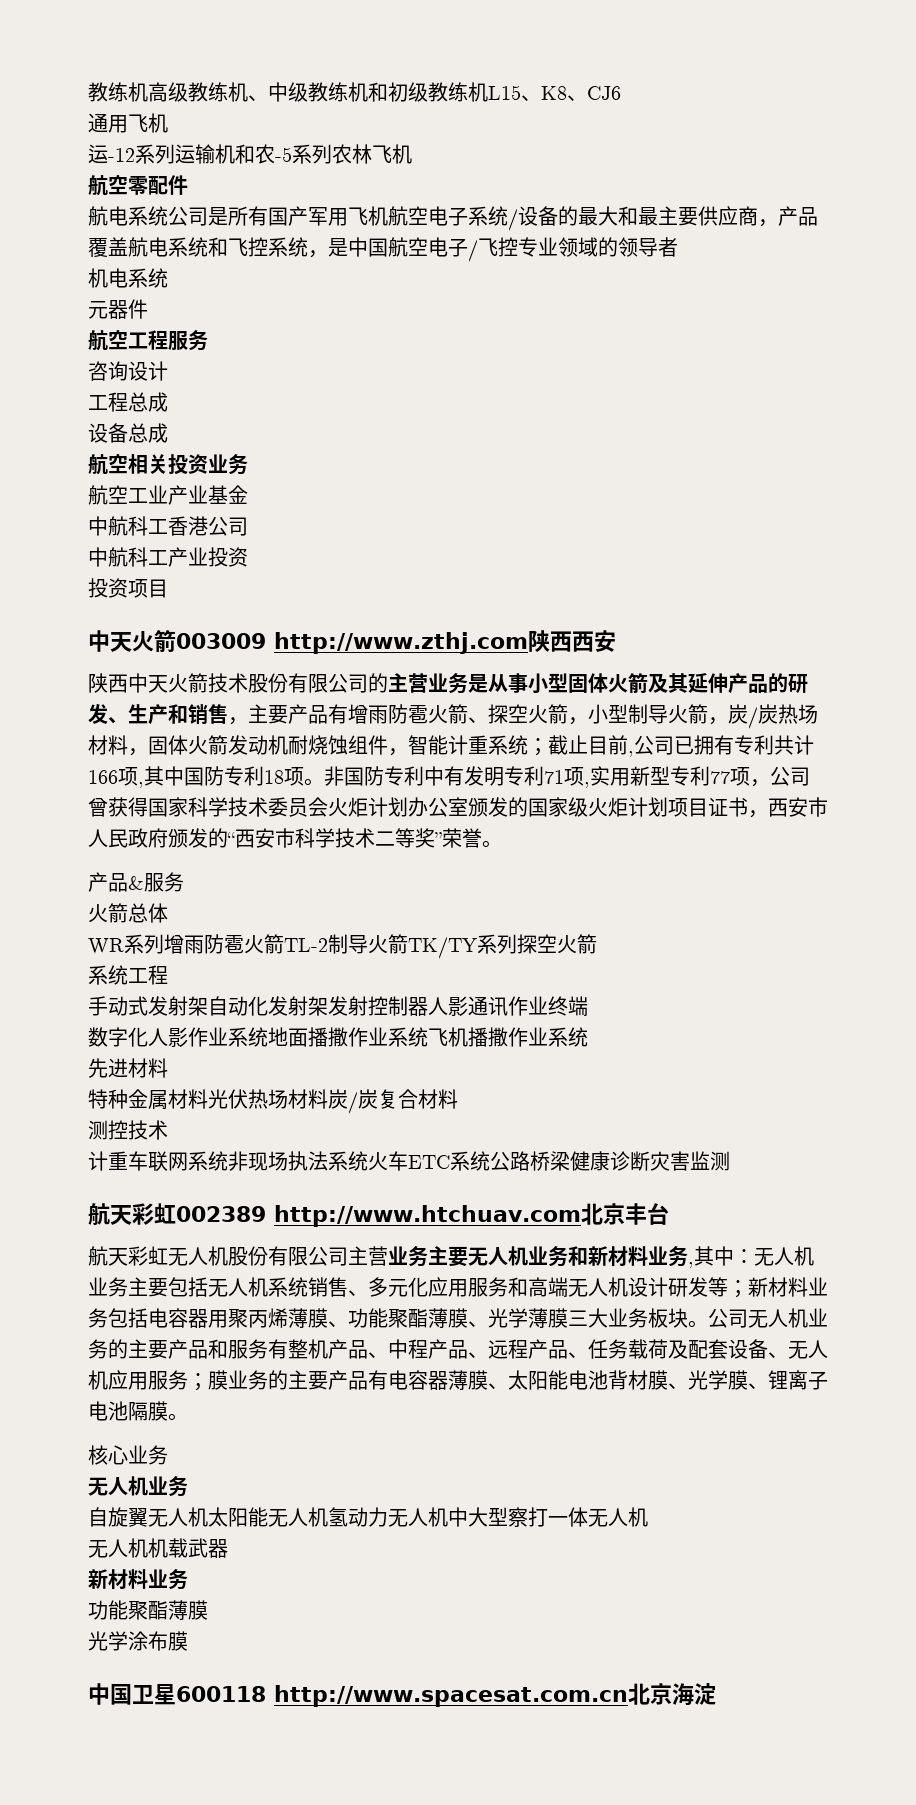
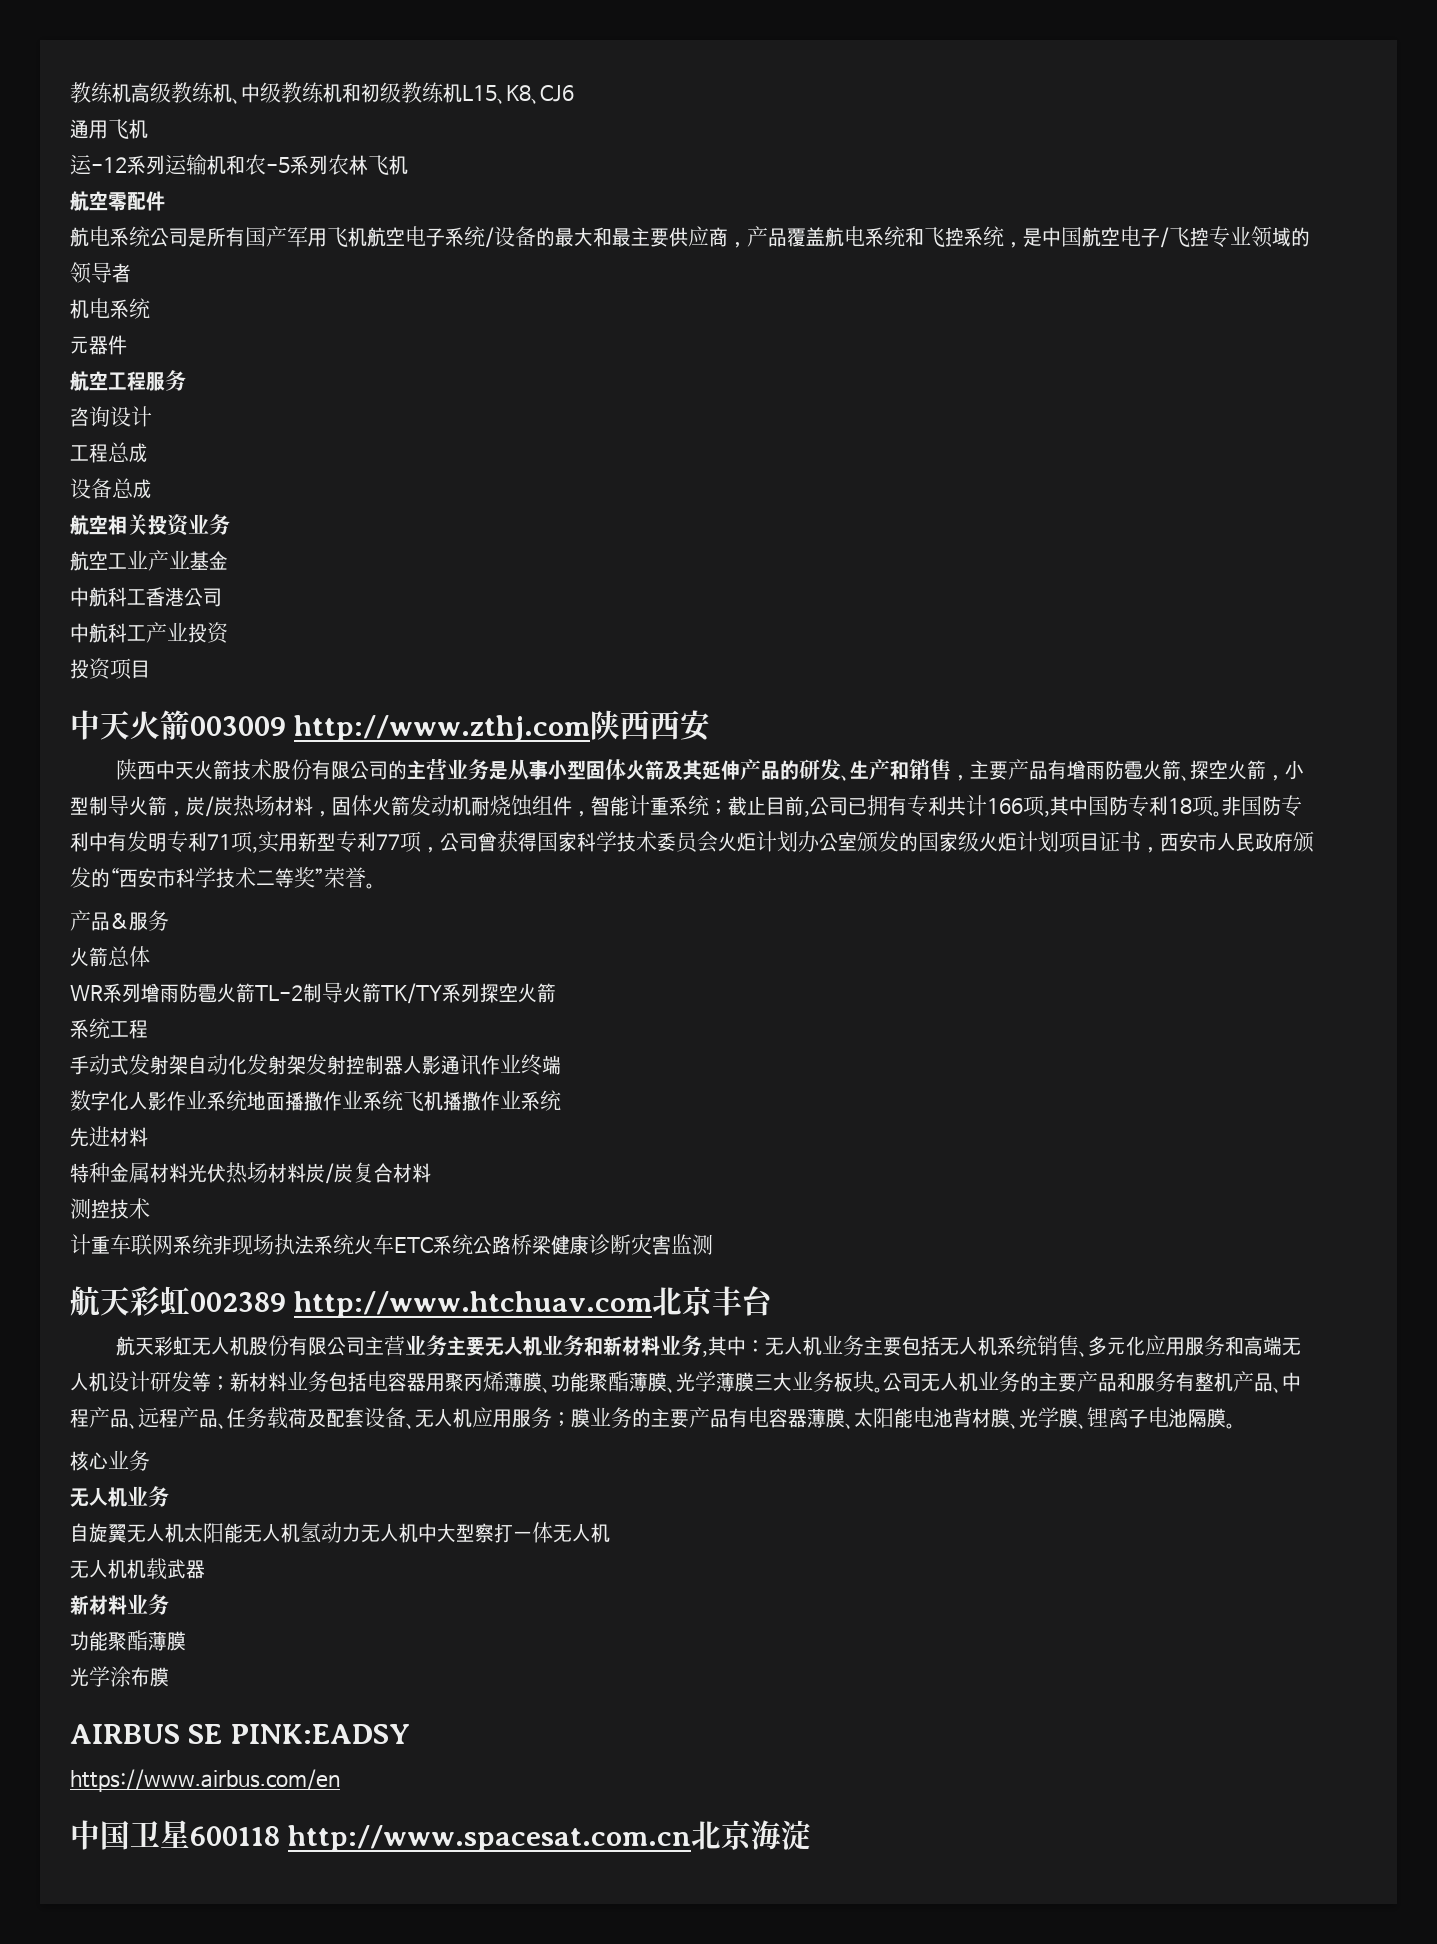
+ AIRBUS SE PINK:EADSY
+ https://www.airbus.com/en

